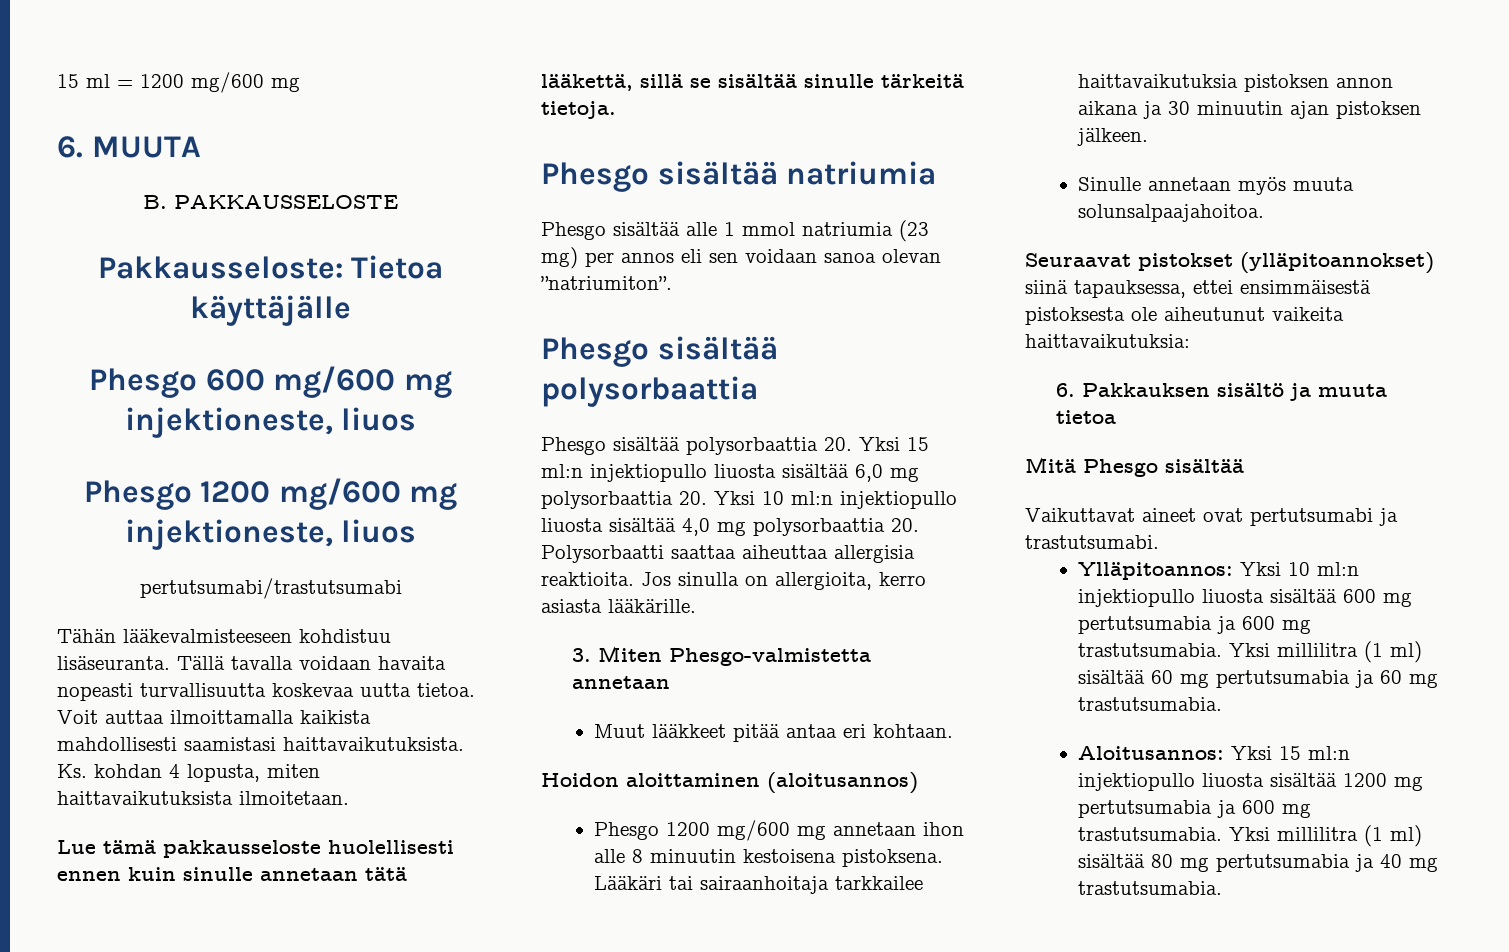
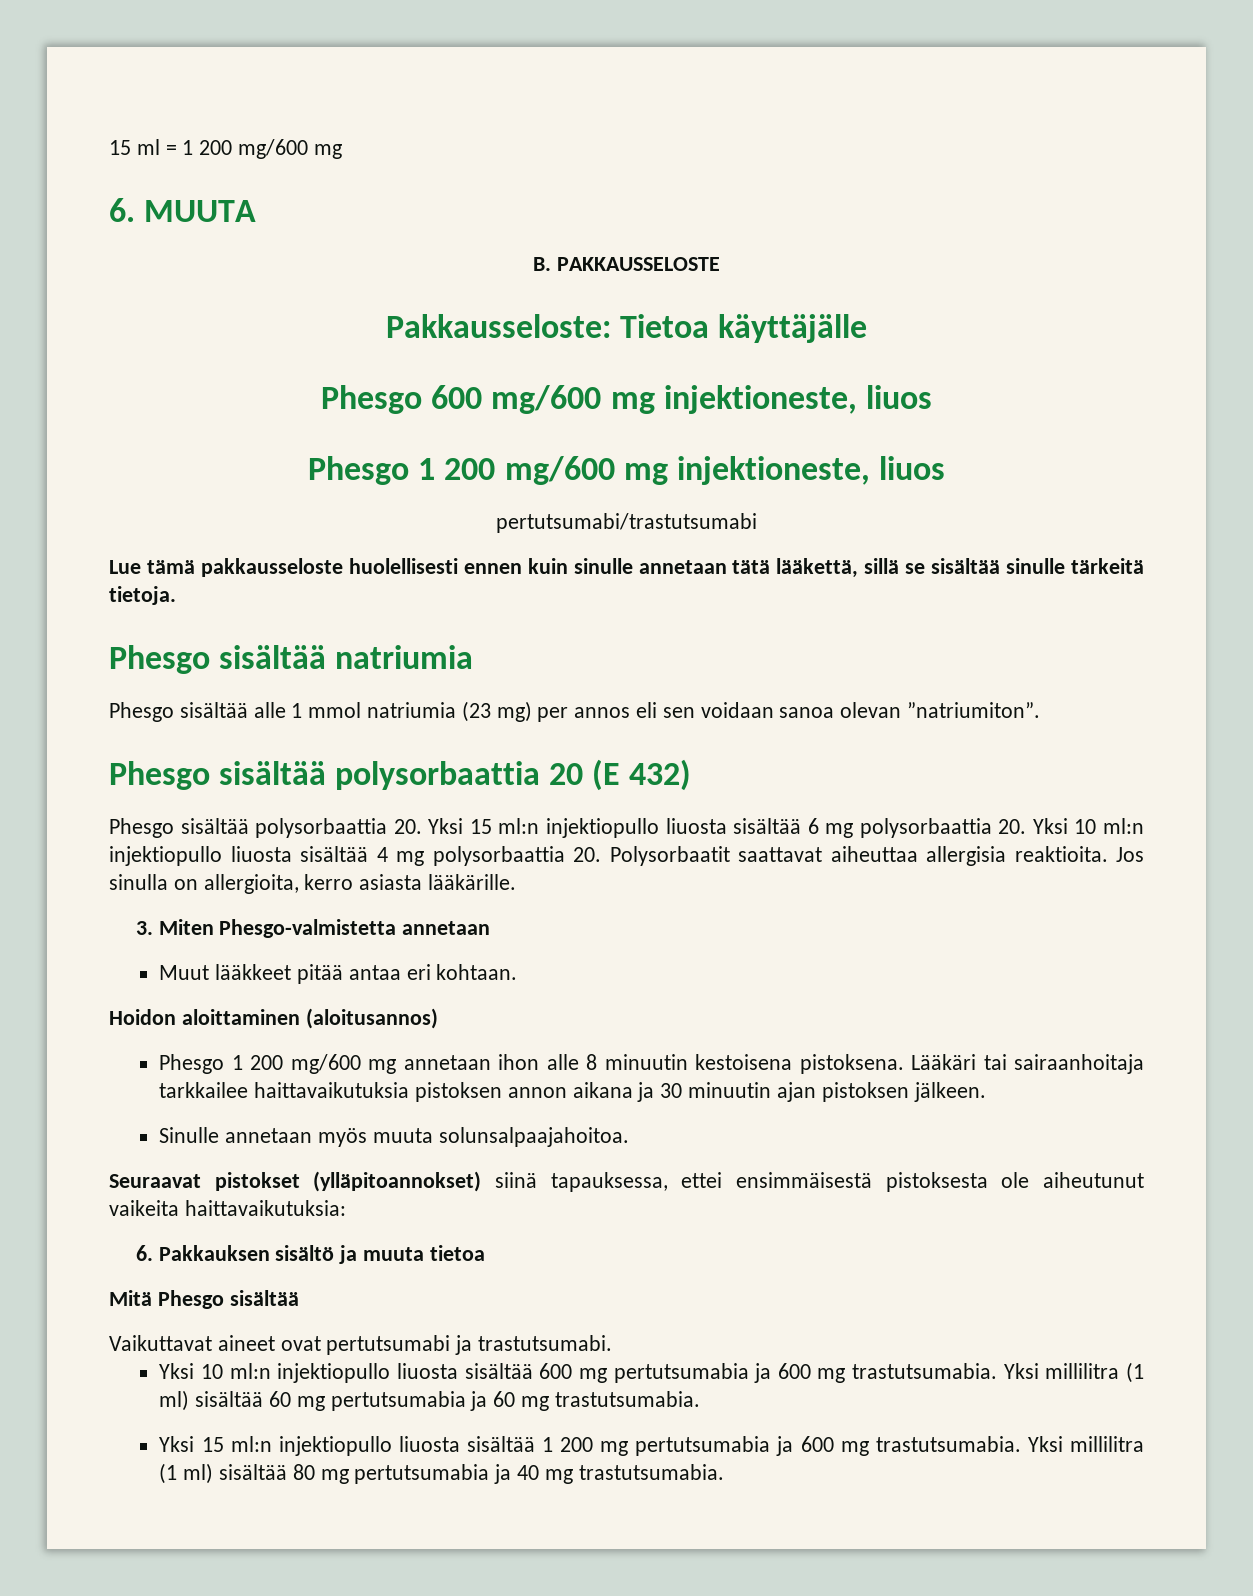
- 15 ml = 1200 mg/600 mg
+ 15 ml = 1 200 mg/600 mg
- Phesgo 1200 mg/600 mg injektioneste, liuos
+ Phesgo 1 200 mg/600 mg injektioneste, liuos
- Tähän lääkevalmisteeseen kohdistuu lisäseuranta. Tällä tavalla voidaan havaita nopeasti turvallisuutta koskevaa uutta tietoa. Voit auttaa ilmoittamalla kaikista mahdollisesti saamistasi haittavaikutuksista. Ks. kohdan 4 lopusta, miten haittavaikutuksista ilmoitetaan.
  Phesgo sisältää alle 1 mmol natriumia (23 mg) per annos eli sen voidaan sanoa olevan ”natriumiton”.
- Phesgo sisältää polysorbaattia
+ Phesgo sisältää polysorbaattia 20 (E 432)
- Phesgo sisältää polysorbaattia 20. Yksi 15 ml:n injektiopullo liuosta sisältää 6,0 mg polysorbaattia 20. Yksi 10 ml:n injektiopullo liuosta sisältää 4,0 mg polysorbaattia 20. Polysorbaatti saattaa aiheuttaa allergisia reaktioita.
+ Phesgo sisältää polysorbaattia 20. Yksi 15 ml:n injektiopullo liuosta sisältää 6 mg polysorbaattia 20. Yksi 10 ml:n injektiopullo liuosta sisältää 4 mg polysorbaattia 20. Polysorbaatit saattavat aiheuttaa allergisia reaktioita.
- Phesgo 1200 mg/600 mg annetaan ihon alle 8 minuutin kestoisena pistoksena.
+ Phesgo 1 200 mg/600 mg annetaan ihon alle 8 minuutin kestoisena pistoksena.
- Ylläpitoannos: Yksi 10 ml:n injektiopullo liuosta sisältää 600 mg pertutsumabia ja 600 mg trastutsumabia.
+ Yksi 10 ml:n injektiopullo liuosta sisältää 600 mg pertutsumabia ja 600 mg trastutsumabia.
- Aloitusannos: Yksi 15 ml:n injektiopullo liuosta sisältää 1200 mg pertutsumabia ja 600 mg trastutsumabia.
+ Yksi 15 ml:n injektiopullo liuosta sisältää 1 200 mg pertutsumabia ja 600 mg trastutsumabia.

